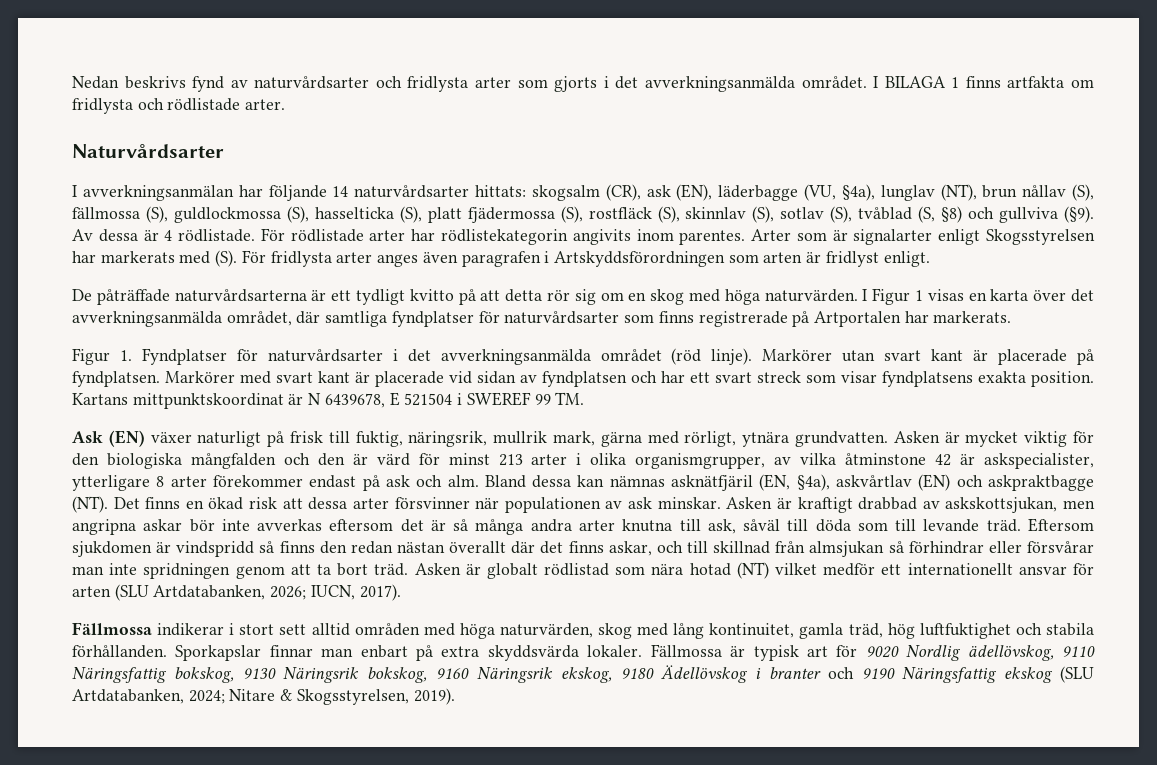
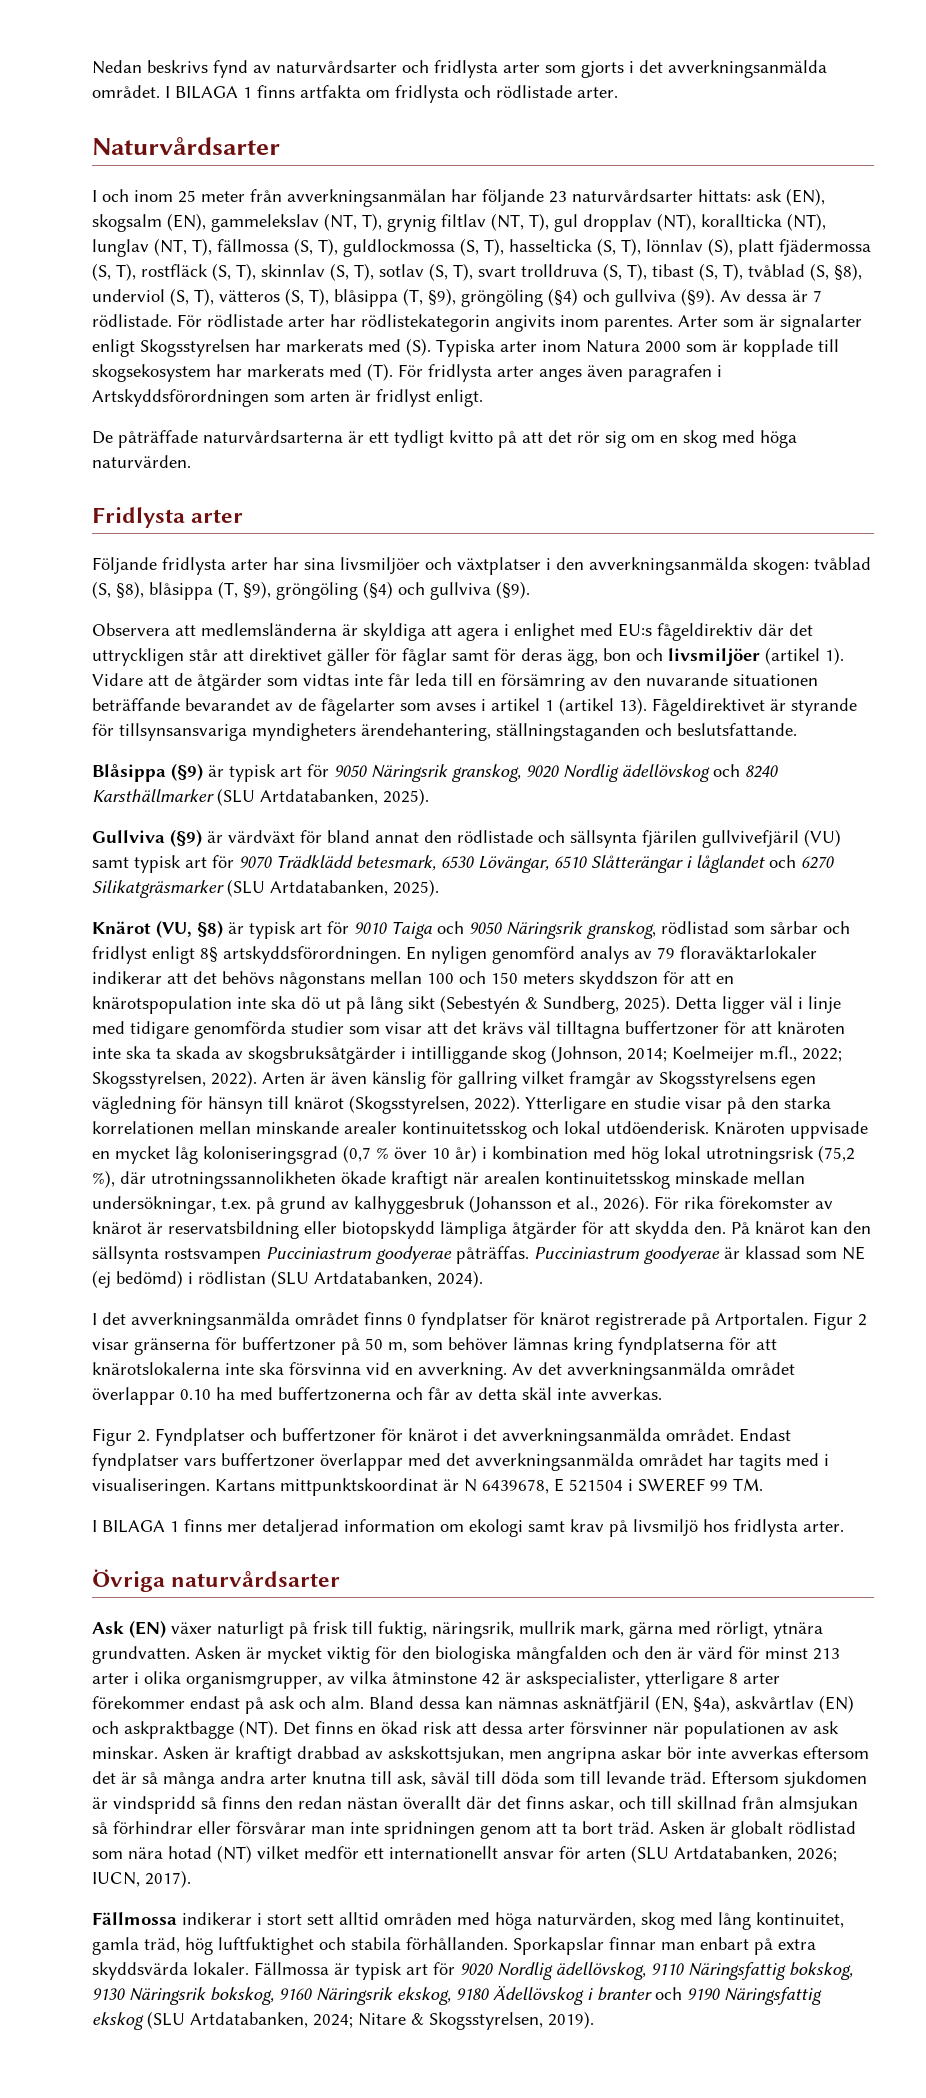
- I avverkningsanmälan har följande 14 naturvårdsarter hittats: skogsalm (CR), ask (EN), läderbagge (VU, §4a), lunglav (NT), brun nållav (S), fällmossa (S), guldlockmossa (S), hasselticka (S), platt fjädermossa (S), rostfläck (S), skinnlav (S), sotlav (S), tvåblad (S, §8) och gullviva (§9).
+ I och inom 25 meter från avverkningsanmälan har följande 23 naturvårdsarter hittats: ask (EN), skogsalm (EN), gammelekslav (NT, T), grynig filtlav (NT, T), gul dropplav (NT), korallticka (NT), lunglav (NT, T), fällmossa (S, T), guldlockmossa (S, T), hasselticka (S, T), lönnlav (S), platt fjädermossa (S, T), rostfläck (S, T), skinnlav (S, T), sotlav (S, T), svart trolldruva (S, T), tibast (S, T), tvåblad (S, §8), underviol (S, T), vätteros (S, T), blåsippa (T, §9), gröngöling (§4) och gullviva (§9).
- Av dessa är 4 rödlistade.
+ Av dessa är 7 rödlistade.
- Arter som är signalarter enligt Skogsstyrelsen har markerats med (S). För fridlysta arter anges även paragrafen i Artskyddsförordningen som arten är fridlyst enligt.
+ Arter som är signalarter enligt Skogsstyrelsen har markerats med (S). Typiska arter inom Natura 2000 som är kopplade till skogsekosystem har markerats med (T). För fridlysta arter anges även paragrafen i Artskyddsförordningen som arten är fridlyst enligt.
- De påträffade naturvårdsarterna är ett tydligt kvitto på att detta rör sig om en skog med höga naturvärden. I Figur 1 visas en karta över det avverkningsanmälda området, där samtliga fyndplatser för naturvårdsarter som finns registrerade på Artportalen har markerats.
- Figur 1. Fyndplatser för naturvårdsarter i det avverkningsanmälda området (röd linje). Markörer utan svart kant är placerade på fyndplatsen. Markörer med svart kant är placerade vid sidan av fyndplatsen och har ett svart streck som visar fyndplatsens exakta position.
+ De påträffade naturvårdsarterna är ett tydligt kvitto på att det rör sig om en skog med höga naturvärden.
+ Fridlysta arter
+ Följande fridlysta arter har sina livsmiljöer och växtplatser i den avverkningsanmälda skogen: tvåblad (S, §8), blåsippa (T, §9), gröngöling (§4) och gullviva (§9).
+ Observera att medlemsländerna är skyldiga att agera i enlighet med EU:s fågeldirektiv där det uttryckligen står att direktivet gäller för fåglar samt för deras ägg, bon och livsmiljöer (artikel 1). Vidare att de åtgärder som vidtas inte får leda till en försämring av den nuvarande situationen beträffande bevarandet av de fågelarter som avses i artikel 1 (artikel 13). Fågeldirektivet är styrande för tillsynsansvariga myndigheters ärendehantering, ställningstaganden och beslutsfattande.
+ Blåsippa (§9) är typisk art för 9050 Näringsrik granskog, 9020 Nordlig ädellövskog och 8240 Karsthällmarker (SLU Artdatabanken, 2025).
+ Gullviva (§9) är värdväxt för bland annat den rödlistade och sällsynta fjärilen gullvivefjäril (VU) samt typisk art för 9070 Trädklädd betesmark, 6530 Lövängar, 6510 Slåtterängar i låglandet och 6270 Silikatgräsmarker (SLU Artdatabanken, 2025).
+ Knärot (VU, §8) är typisk art för 9010 Taiga och 9050 Näringsrik granskog, rödlistad som sårbar och fridlyst enligt 8§ artskyddsförordningen. En nyligen genomförd analys av 79 floraväktarlokaler indikerar att det behövs någonstans mellan 100 och 150 meters skyddszon för att en knärotspopulation inte ska dö ut på lång sikt (Sebestyén & Sundberg, 2025). Detta ligger väl i linje med tidigare genomförda studier som visar att det krävs väl tilltagna buffertzoner för att knäroten inte ska ta skada av skogsbruksåtgärder i intilliggande skog (Johnson, 2014; Koelmeijer m.fl., 2022; Skogsstyrelsen, 2022). Arten är även känslig för gallring vilket framgår av Skogsstyrelsens egen vägledning för hänsyn till knärot (Skogsstyrelsen, 2022). Ytterligare en studie visar på den starka korrelationen mellan minskande arealer kontinuitetsskog och lokal utdöenderisk. Knäroten uppvisade en mycket låg koloniseringsgrad (0,7 % över 10 år) i kombination med hög lokal utrotningsrisk (75,2 %), där utrotningssannolikheten ökade kraftigt när arealen kontinuitetsskog minskade mellan undersökningar, t.ex. på grund av kalhyggesbruk (Johansson et al., 2026). För rika förekomster av knärot är reservatsbildning eller biotopskydd lämpliga åtgärder för att skydda den. På knärot kan den sällsynta rostsvampen Pucciniastrum goodyerae påträffas. Pucciniastrum goodyerae är klassad som NE (ej bedömd) i rödlistan (SLU Artdatabanken, 2024).
+ I det avverkningsanmälda området finns 0 fyndplatser för knärot registrerade på Artportalen. Figur 2 visar gränserna för buffertzoner på 50 m, som behöver lämnas kring fyndplatserna för att knärotslokalerna inte ska försvinna vid en avverkning. Av det avverkningsanmälda området överlappar 0.10 ha med buffertzonerna och får av detta skäl inte avverkas.
+ Figur 2. Fyndplatser och buffertzoner för knärot i det avverkningsanmälda området. Endast fyndplatser vars buffertzoner överlappar med det avverkningsanmälda området har tagits med i visualiseringen.
+ I BILAGA 1 finns mer detaljerad information om ekologi samt krav på livsmiljö hos fridlysta arter.
+ Övriga naturvårdsarter

